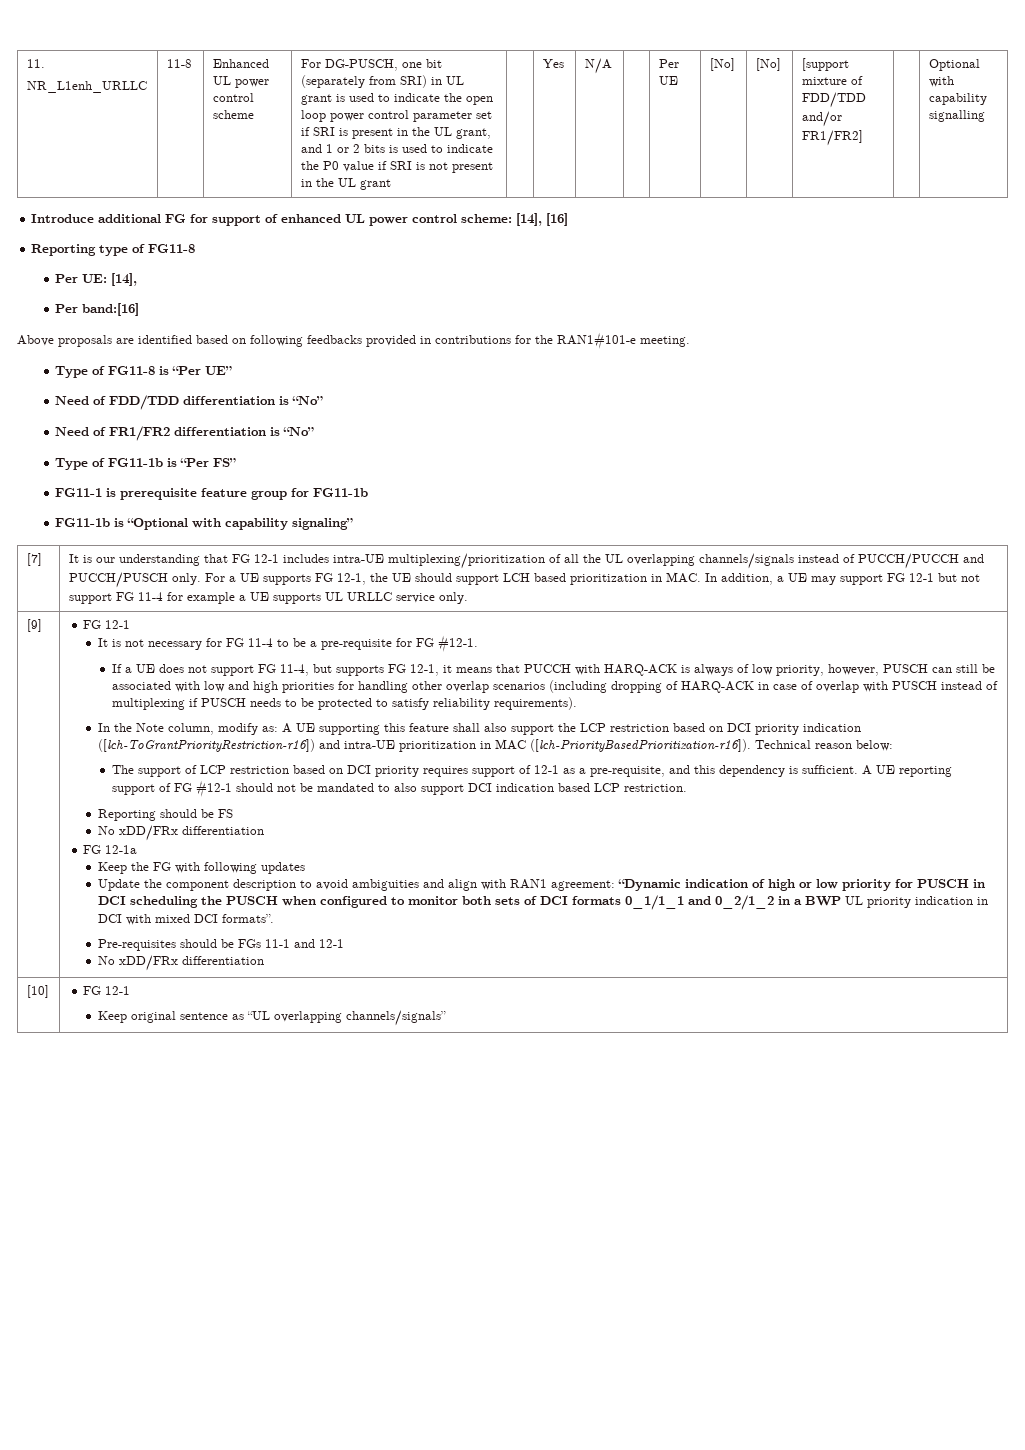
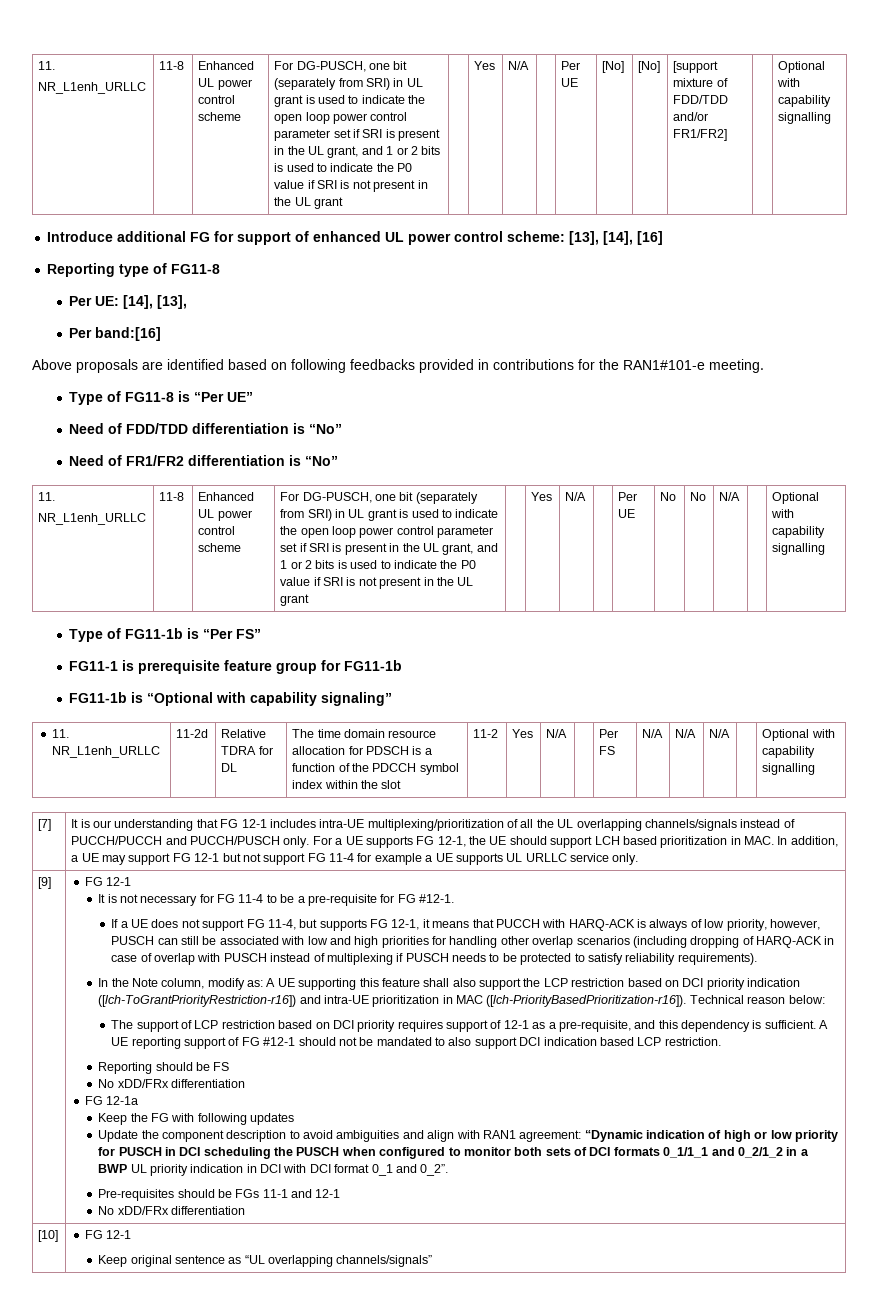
- Introduce additional FG for support of enhanced UL power control scheme: [14], [16]
+ Introduce additional FG for support of enhanced UL power control scheme: [13], [14], [16]
- Per UE: [14],
+ Per UE: [14], [13],
  Need of FR1/FR2 differentiation is “No”
+ 11.
+ NR_L1enh_URLLC | 11-8 | Enhanced UL power control scheme | For DG-PUSCH, one bit (separately from SRI) in UL grant is used to indicate the open loop power control parameter set if SRI is present in the UL grant, and 1 or 2 bits is used to indicate the P0 value if SRI is not present in the UL grant | | Yes | N/A | | Per UE | No | No | N/A | | Optional with capability signalling
+ 11. NR_L1enh_URLLC | 11-2d | Relative TDRA for DL | The time domain resource allocation for PDSCH is a function of the PDCCH symbol index within the slot | 11-2 | Yes | N/A | | Per FS | N/A | N/A | N/A | | Optional with capability signalling
- Update the component description to avoid ambiguities and align with RAN1 agreement: “Dynamic indication of high or low priority for PUSCH in DCI scheduling the PUSCH when configured to monitor both sets of DCI formats 0_1/1_1 and 0_2/1_2 in a BWP UL priority indication in DCI with mixed DCI formats”.
+ Update the component description to avoid ambiguities and align with RAN1 agreement: “Dynamic indication of high or low priority for PUSCH in DCI scheduling the PUSCH when configured to monitor both sets of DCI formats 0_1/1_1 and 0_2/1_2 in a BWP UL priority indication in DCI with DCI format 0_1 and 0_2”.

